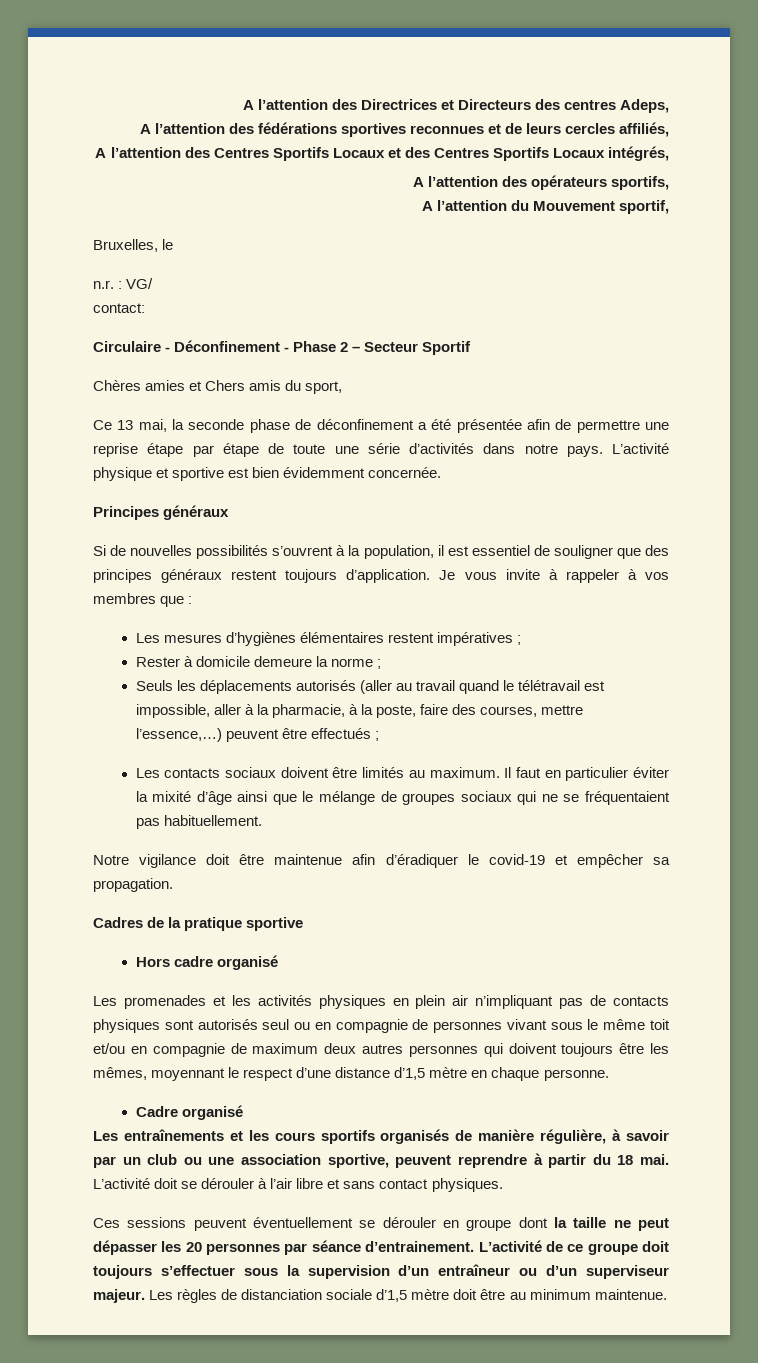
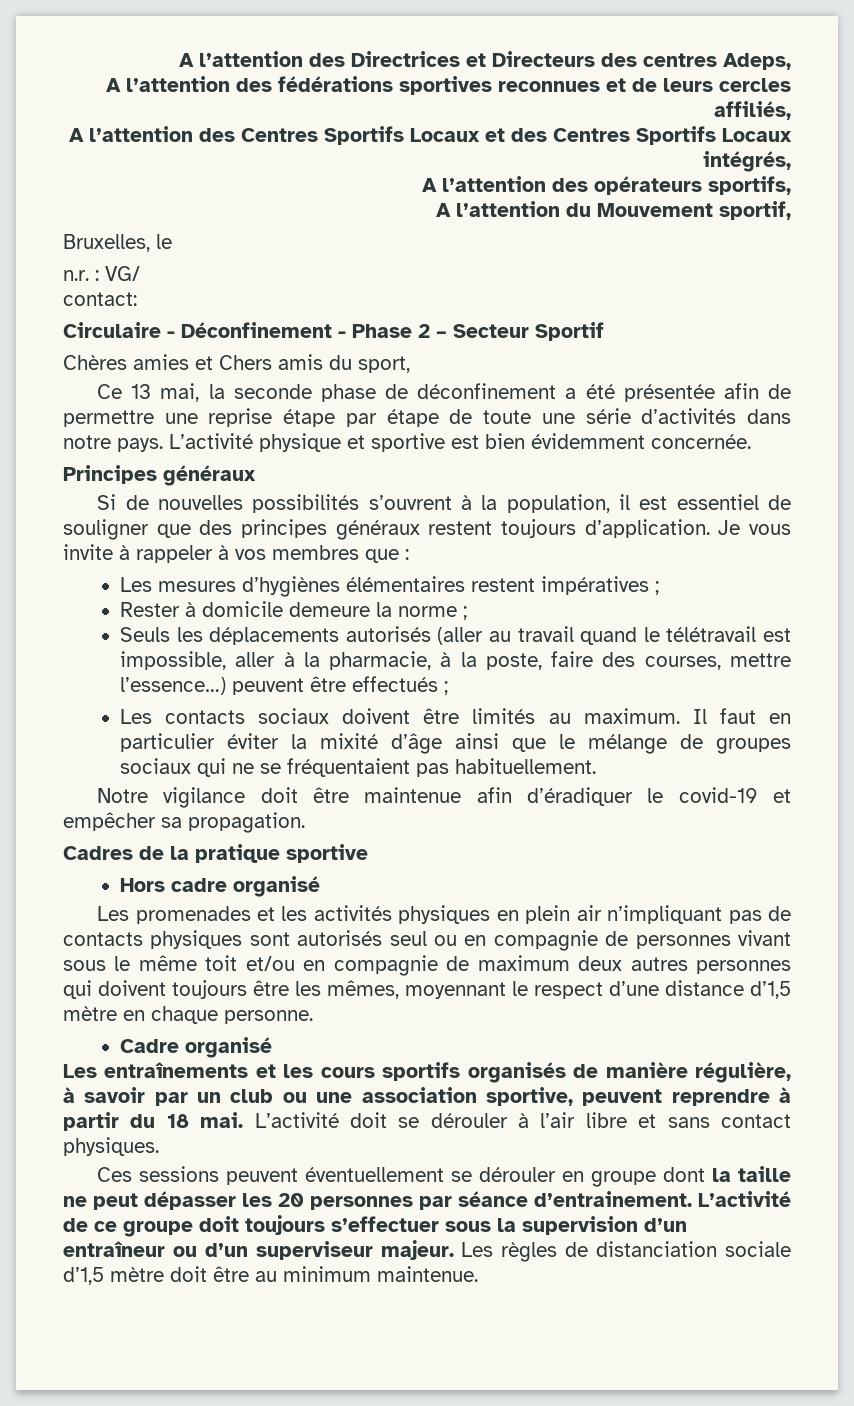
- Seuls les déplacements autorisés (aller au travail quand le télétravail est impossible, aller à la pharmacie, à la poste, faire des courses, mettre l’essence,…) peuvent être effectués ;
+ Seuls les déplacements autorisés (aller au travail quand le télétravail est impossible, aller à la pharmacie, à la poste, faire des courses, mettre l’essence…) peuvent être effectués ;

